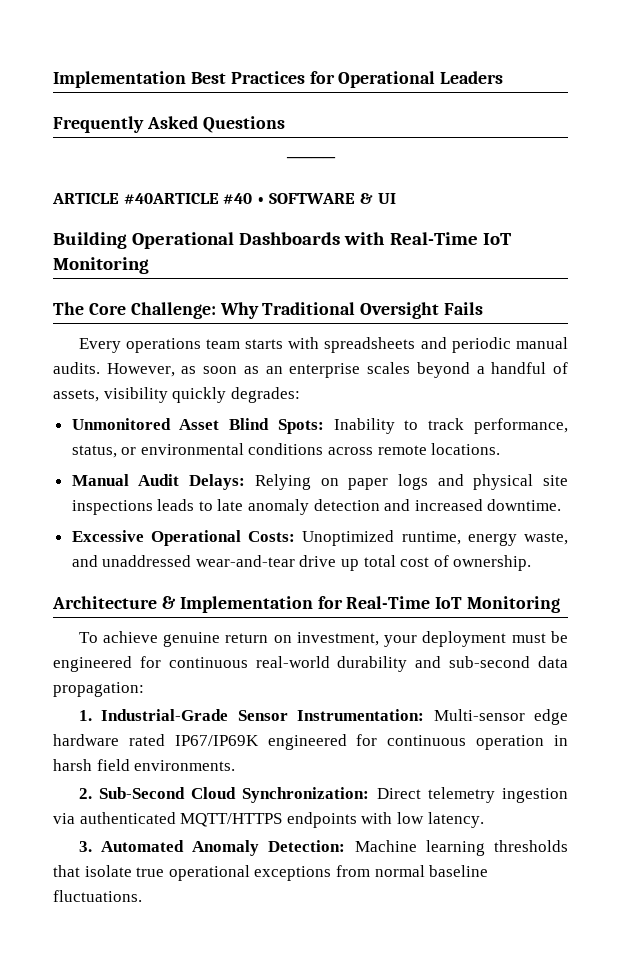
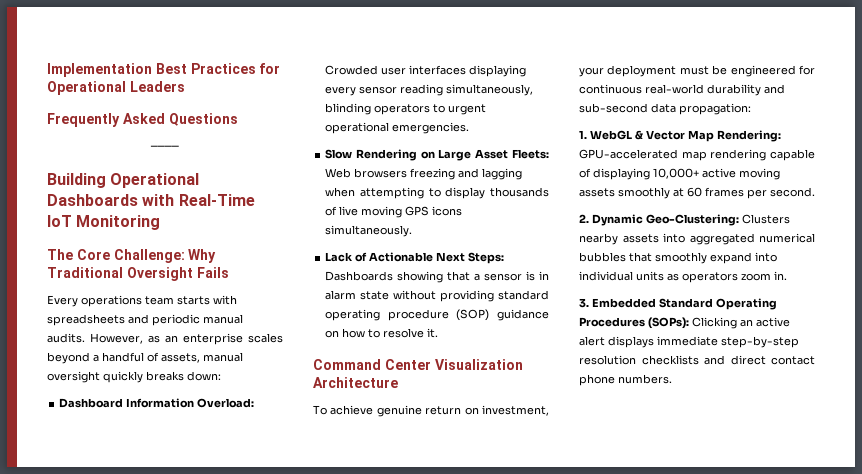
- ARTICLE #40ARTICLE #40 • SOFTWARE & UI
- However, as soon as an enterprise scales beyond a handful of assets, visibility quickly degrades:
- Unmonitored Asset Blind Spots: Inability to track performance, status, or environmental conditions across remote locations.
- Manual Audit Delays: Relying on paper logs and physical site inspections leads to late anomaly detection and increased downtime.
- Excessive Operational Costs: Unoptimized runtime, energy waste, and unaddressed wear-and-tear drive up total cost of ownership.
- Architecture & Implementation for Real-Time IoT Monitoring
+ However, as an enterprise scales beyond a handful of assets, manual oversight quickly breaks down:
+ Dashboard Information Overload: Crowded user interfaces displaying every sensor reading simultaneously, blinding operators to urgent operational emergencies.
+ Slow Rendering on Large Asset Fleets: Web browsers freezing and lagging when attempting to display thousands of live moving GPS icons simultaneously.
+ Lack of Actionable Next Steps: Dashboards showing that a sensor is in alarm state without providing standard operating procedure (SOP) guidance on how to resolve it.
+ Command Center Visualization Architecture
- 1. Industrial-Grade Sensor Instrumentation: Multi-sensor edge hardware rated IP67/IP69K engineered for continuous operation in harsh field environments.
- 2. Sub-Second Cloud Synchronization: Direct telemetry ingestion via authenticated MQTT/HTTPS endpoints with low latency.
- 3. Automated Anomaly Detection: Machine learning thresholds that isolate true operational exceptions from normal baseline fluctuations.
+ 1. WebGL & Vector Map Rendering: GPU-accelerated map rendering capable of displaying 10,000+ active moving assets smoothly at 60 frames per second.
+ 2. Dynamic Geo-Clustering: Clusters nearby assets into aggregated numerical bubbles that smoothly expand into individual units as operators zoom in.
+ 3. Embedded Standard Operating Procedures (SOPs): Clicking an active alert displays immediate step-by-step resolution checklists and direct contact phone numbers.

